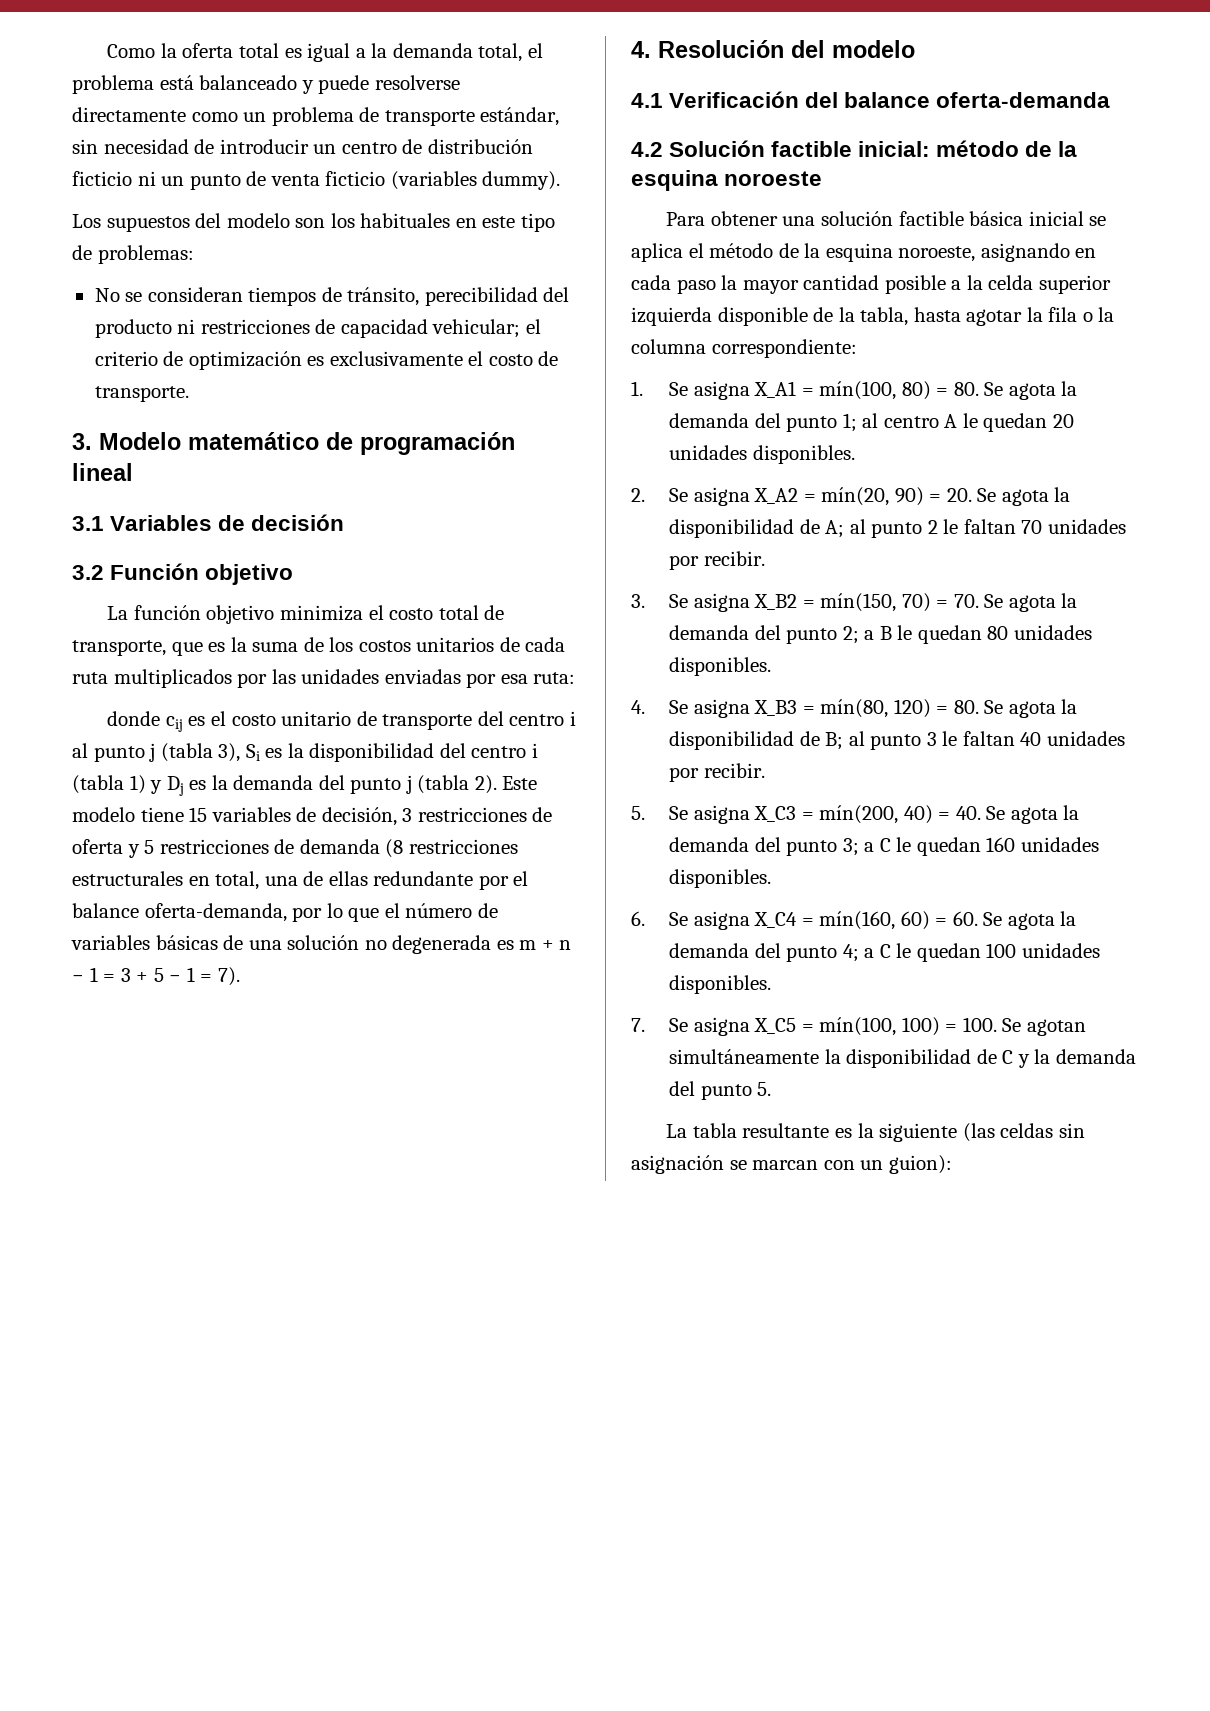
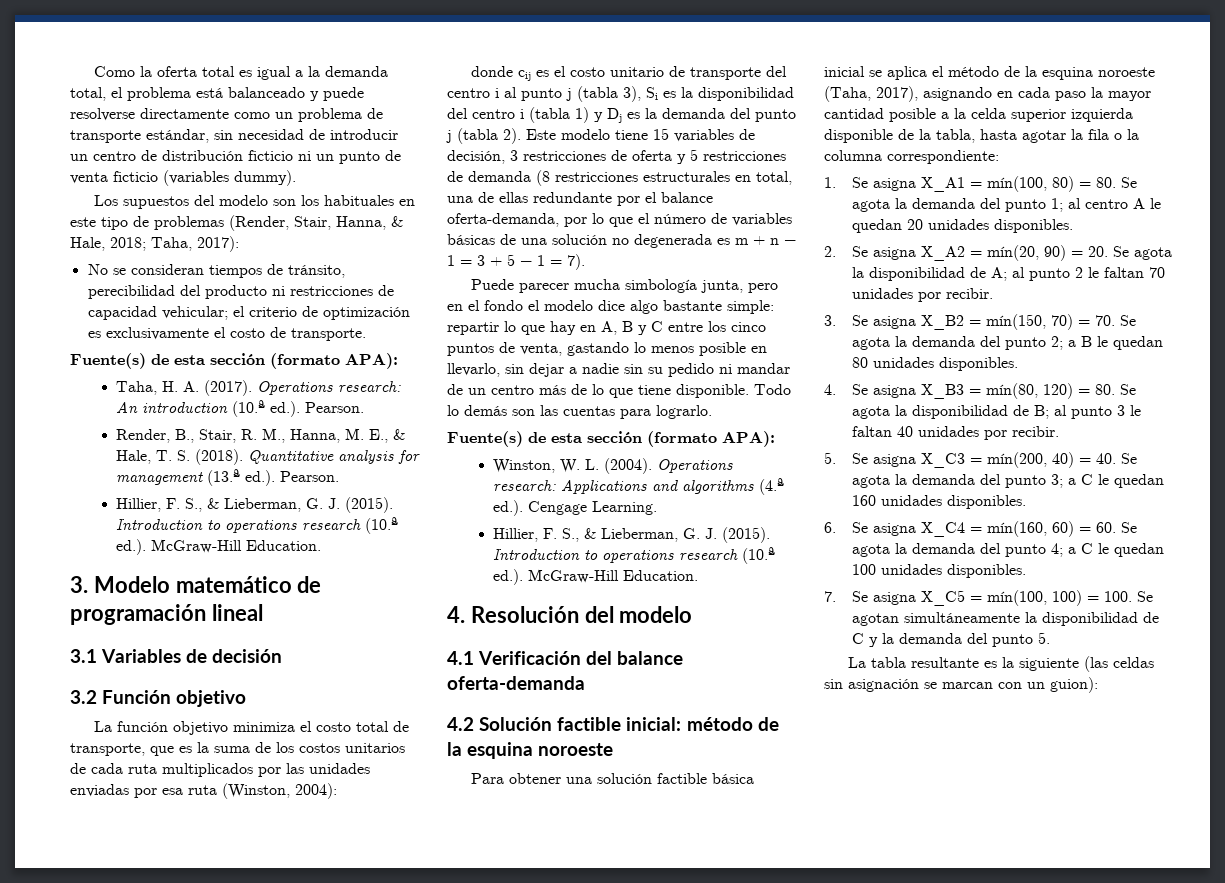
- Los supuestos del modelo son los habituales en este tipo de problemas:
+ Los supuestos del modelo son los habituales en este tipo de problemas (Render, Stair, Hanna, & Hale, 2018; Taha, 2017):
  No se consideran tiempos de tránsito, perecibilidad del producto ni restricciones de capacidad vehicular; el criterio de optimización es exclusivamente el costo de transporte.
+ Fuente(s) de esta sección (formato APA):
+ Taha, H. A. (2017). Operations research: An introduction (10.ª ed.). Pearson.
+ Render, B., Stair, R. M., Hanna, M. E., & Hale, T. S. (2018). Quantitative analysis for management (13.ª ed.). Pearson.
+ Hillier, F. S., & Lieberman, G. J. (2015). Introduction to operations research (10.ª ed.). McGraw-Hill Education.
- La función objetivo minimiza el costo total de transporte, que es la suma de los costos unitarios de cada ruta multiplicados por las unidades enviadas por esa ruta:
+ La función objetivo minimiza el costo total de transporte, que es la suma de los costos unitarios de cada ruta multiplicados por las unidades enviadas por esa ruta (Winston, 2004):
+ Puede parecer mucha simbología junta, pero en el fondo el modelo dice algo bastante simple: repartir lo que hay en A, B y C entre los cinco puntos de venta, gastando lo menos posible en llevarlo, sin dejar a nadie sin su pedido ni mandar de un centro más de lo que tiene disponible. Todo lo demás son las cuentas para lograrlo.
+ Fuente(s) de esta sección (formato APA):
+ Winston, W. L. (2004). Operations research: Applications and algorithms (4.ª ed.). Cengage Learning.
+ Hillier, F. S., & Lieberman, G. J. (2015). Introduction to operations research (10.ª ed.). McGraw-Hill Education.
- Para obtener una solución factible básica inicial se aplica el método de la esquina noroeste, asignando en cada paso la mayor cantidad posible a la celda superior izquierda disponible de la tabla, hasta agotar la fila o la columna correspondiente:
+ Para obtener una solución factible básica inicial se aplica el método de la esquina noroeste (Taha, 2017), asignando en cada paso la mayor cantidad posible a la celda superior izquierda disponible de la tabla, hasta agotar la fila o la columna correspondiente:

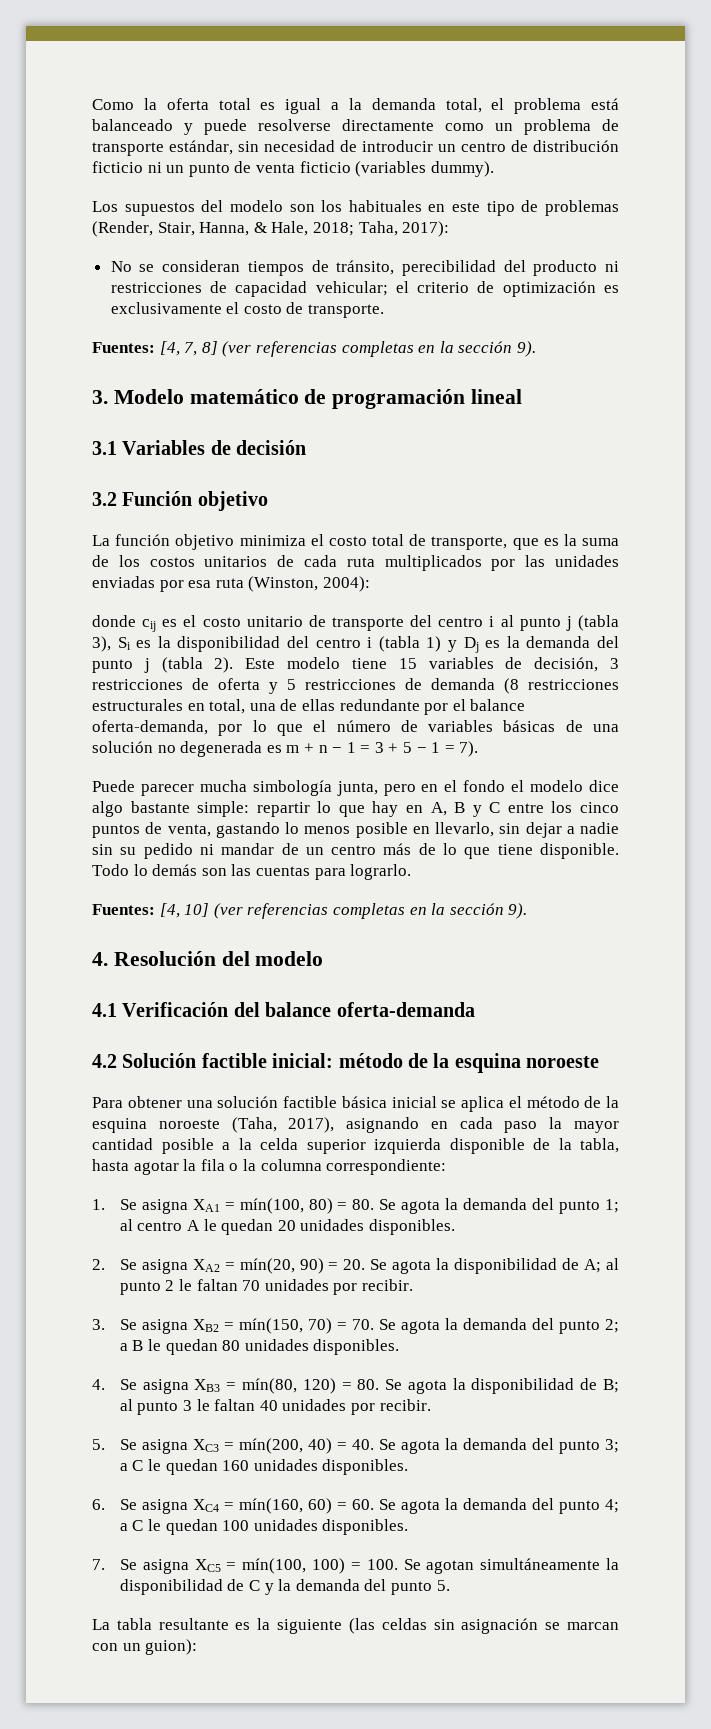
  No se consideran tiempos de tránsito, perecibilidad del producto ni restricciones de capacidad vehicular; el criterio de optimización es exclusivamente el costo de transporte.
- Fuente(s) de esta sección (formato APA):
- Taha, H. A. (2017). Operations research: An introduction (10.ª ed.). Pearson.
- Render, B., Stair, R. M., Hanna, M. E., & Hale, T. S. (2018). Quantitative analysis for management (13.ª ed.). Pearson.
- Hillier, F. S., & Lieberman, G. J. (2015). Introduction to operations research (10.ª ed.). McGraw-Hill Education.
+ Fuentes: [4, 7, 8] (ver referencias completas en la sección 9).
  Todo lo demás son las cuentas para lograrlo.
- Fuente(s) de esta sección (formato APA):
- Winston, W. L. (2004). Operations research: Applications and algorithms (4.ª ed.). Cengage Learning.
- Hillier, F. S., & Lieberman, G. J. (2015). Introduction to operations research (10.ª ed.). McGraw-Hill Education.
+ Fuentes: [4, 10] (ver referencias completas en la sección 9).
- 1. Se asigna X_A1 = mín(100, 80) = 80. Se agota la demanda del punto 1; al centro A le quedan 20 unidades disponibles.
+ 1. Se asigna XA1 = mín(100, 80) = 80. Se agota la demanda del punto 1; al centro A le quedan 20 unidades disponibles.
- 2. Se asigna X_A2 = mín(20, 90) = 20. Se agota la disponibilidad de A; al punto 2 le faltan 70 unidades por recibir.
+ 2. Se asigna XA2 = mín(20, 90) = 20. Se agota la disponibilidad de A; al punto 2 le faltan 70 unidades por recibir.
- 3. Se asigna X_B2 = mín(150, 70) = 70. Se agota la demanda del punto 2; a B le quedan 80 unidades disponibles.
+ 3. Se asigna XB2 = mín(150, 70) = 70. Se agota la demanda del punto 2; a B le quedan 80 unidades disponibles.
- 4. Se asigna X_B3 = mín(80, 120) = 80. Se agota la disponibilidad de B; al punto 3 le faltan 40 unidades por recibir.
+ 4. Se asigna XB3 = mín(80, 120) = 80. Se agota la disponibilidad de B; al punto 3 le faltan 40 unidades por recibir.
- 5. Se asigna X_C3 = mín(200, 40) = 40. Se agota la demanda del punto 3; a C le quedan 160 unidades disponibles.
+ 5. Se asigna XC3 = mín(200, 40) = 40. Se agota la demanda del punto 3; a C le quedan 160 unidades disponibles.
- 6. Se asigna X_C4 = mín(160, 60) = 60. Se agota la demanda del punto 4; a C le quedan 100 unidades disponibles.
+ 6. Se asigna XC4 = mín(160, 60) = 60. Se agota la demanda del punto 4; a C le quedan 100 unidades disponibles.
- 7. Se asigna X_C5 = mín(100, 100) = 100. Se agotan simultáneamente la disponibilidad de C y la demanda del punto 5.
+ 7. Se asigna XC5 = mín(100, 100) = 100. Se agotan simultáneamente la disponibilidad de C y la demanda del punto 5.

